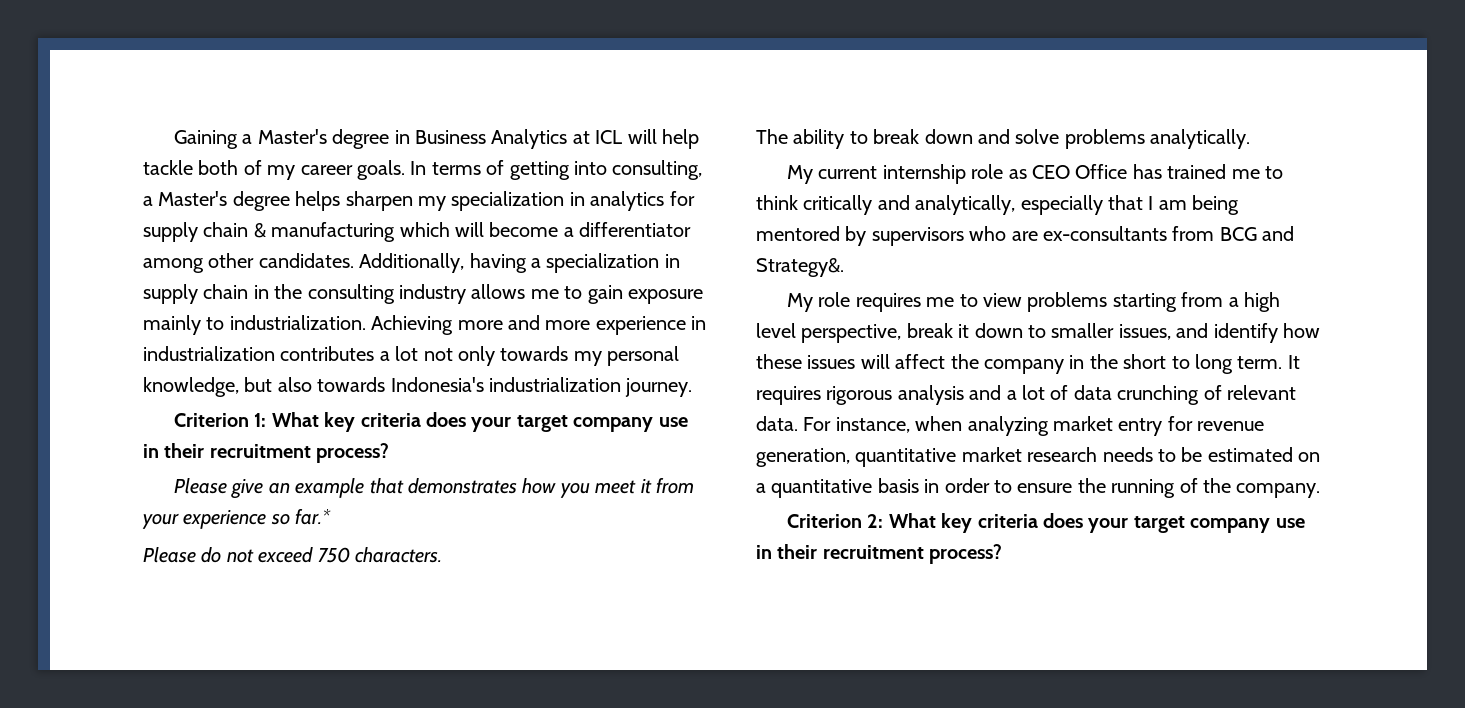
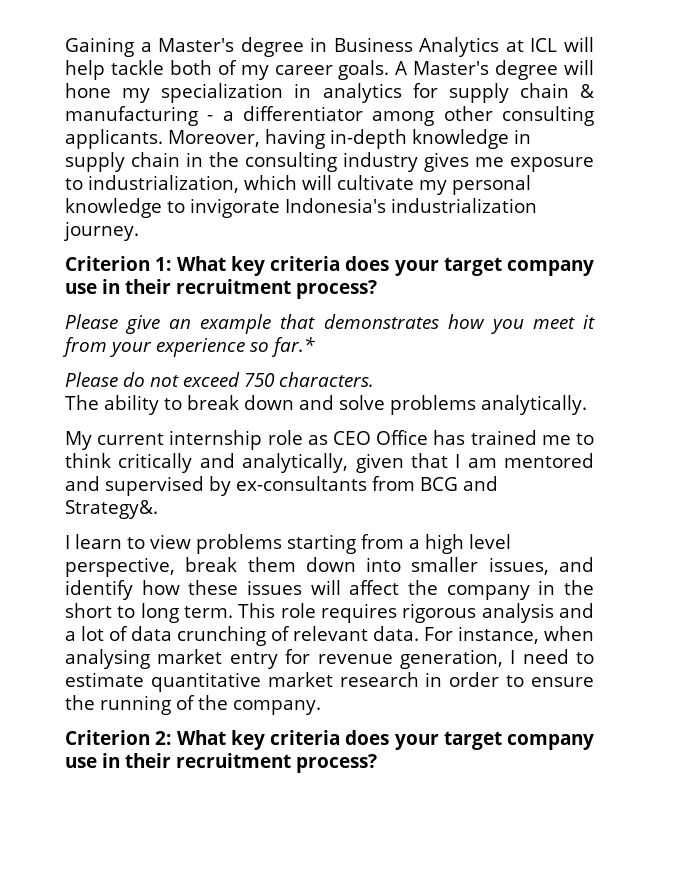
- In terms of getting into consulting, a Master's degree helps sharpen my specialization in analytics for supply chain & manufacturing which will become a differentiator among other candidates. Additionally, having a specialization in supply chain in the consulting industry allows me to gain exposure mainly to industrialization. Achieving more and more experience in industrialization contributes a lot not only towards my personal knowledge, but also towards Indonesia's industrialization journey.
+ A Master's degree will hone my specialization in analytics for supply chain & manufacturing - a differentiator among other consulting applicants. Moreover, having in-depth knowledge in supply chain in the consulting industry gives me exposure to industrialization, which will cultivate my personal knowledge to invigorate Indonesia's industrialization journey.
- My current internship role as CEO Office has trained me to think critically and analytically, especially that I am being mentored by supervisors who are ex-consultants from BCG and Strategy&.
+ My current internship role as CEO Office has trained me to think critically and analytically, given that I am mentored and supervised by ex-consultants from BCG and Strategy&.
- My role requires me to view problems starting from a high level perspective, break it down to smaller issues, and identify how these issues will affect the company in the short to long term.
+ I learn to view problems starting from a high level perspective, break them down into smaller issues, and identify how these issues will affect the company in the short to long term.
- It requires rigorous analysis and a lot of data crunching of relevant data.
+ This role requires rigorous analysis and a lot of data crunching of relevant data.
- For instance, when analyzing market entry for revenue generation, quantitative market research needs to be estimated on a quantitative basis in order to ensure the running of the company.
+ For instance, when analysing market entry for revenue generation, I need to estimate quantitative market research in order to ensure the running of the company.

